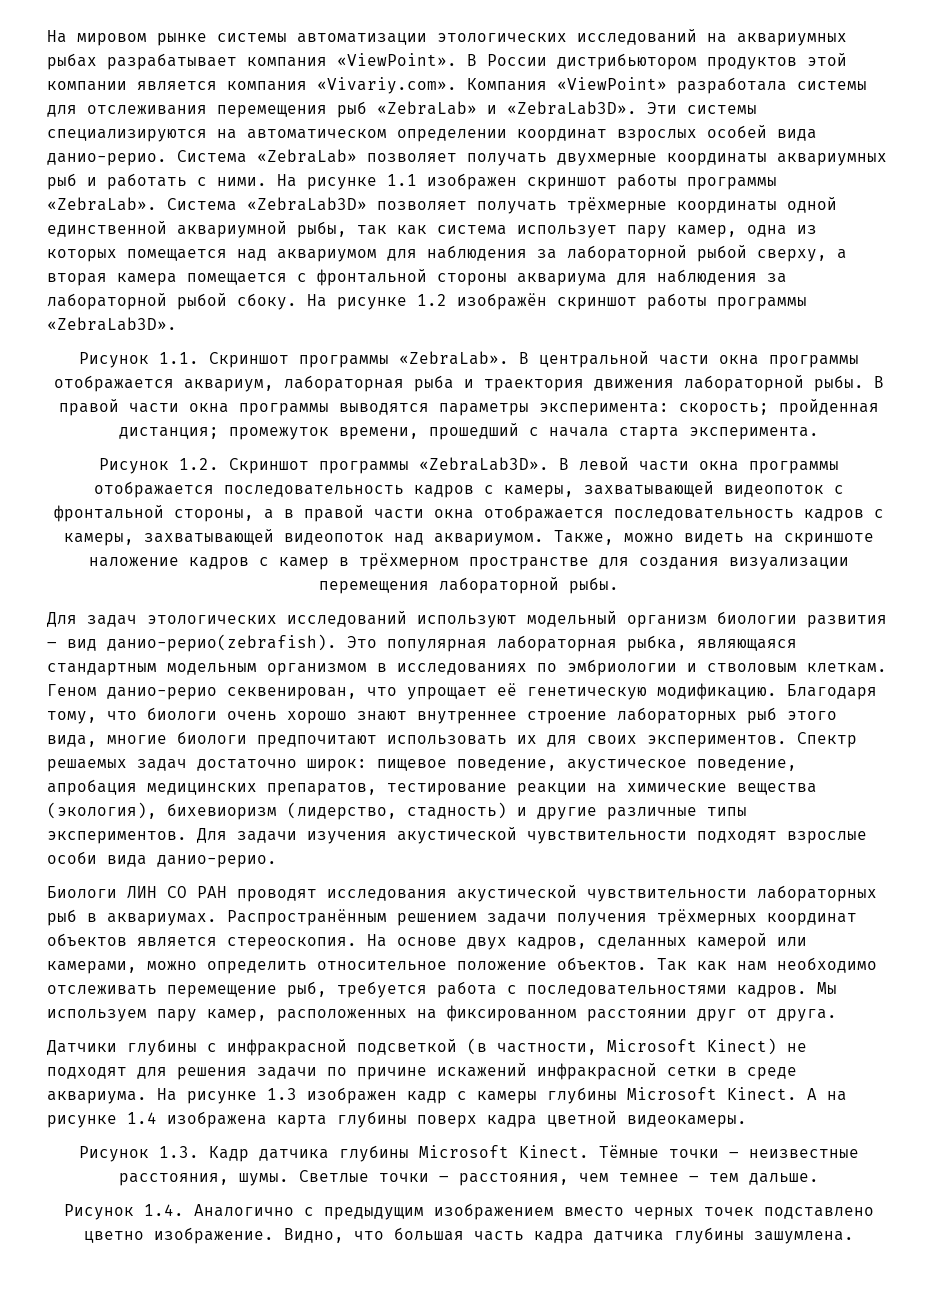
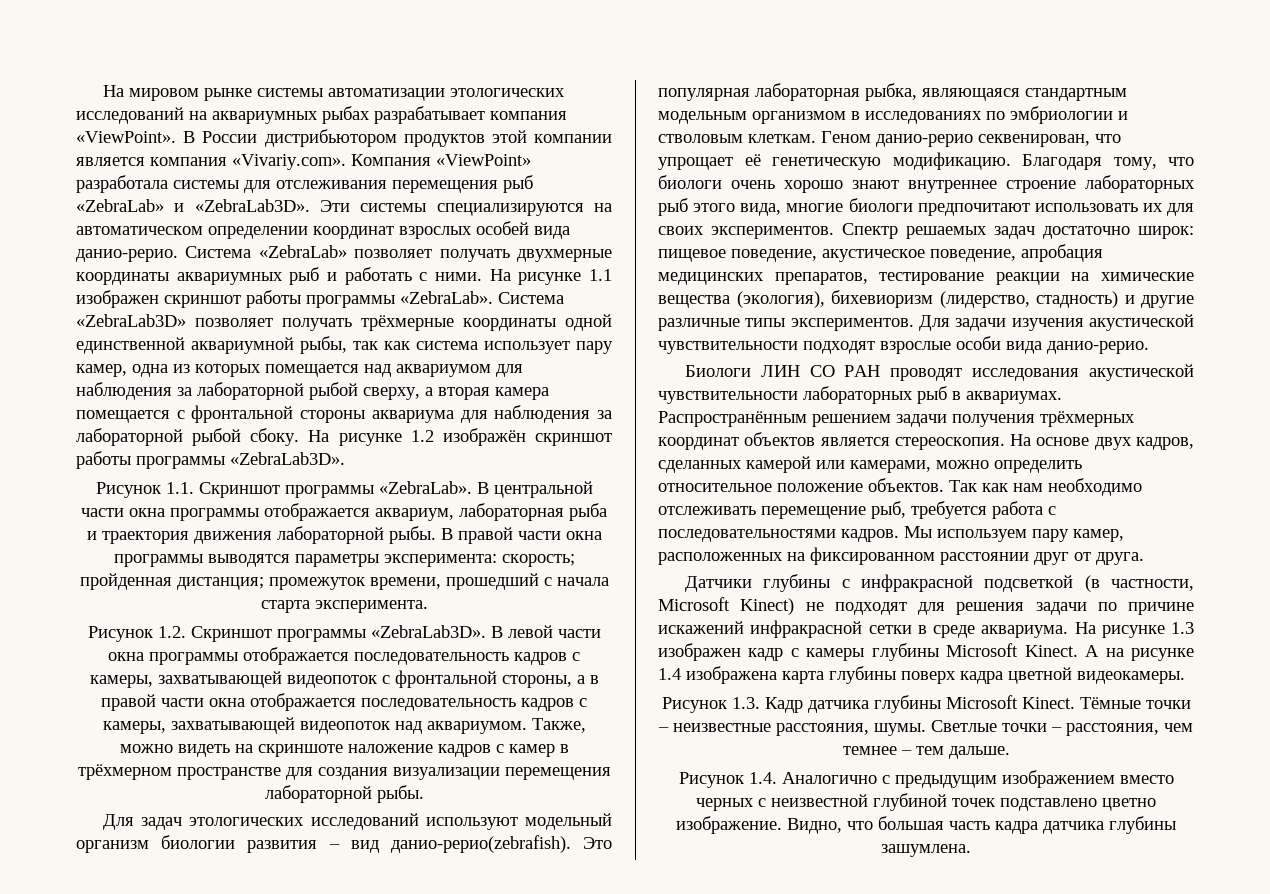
- Рисунок 1.4. Аналогично с предыдущим изображением вместо черных точек подставлено цветно изображение.
+ Рисунок 1.4. Аналогично с предыдущим изображением вместо черных с неизвестной глубиной точек подставлено цветно изображение.

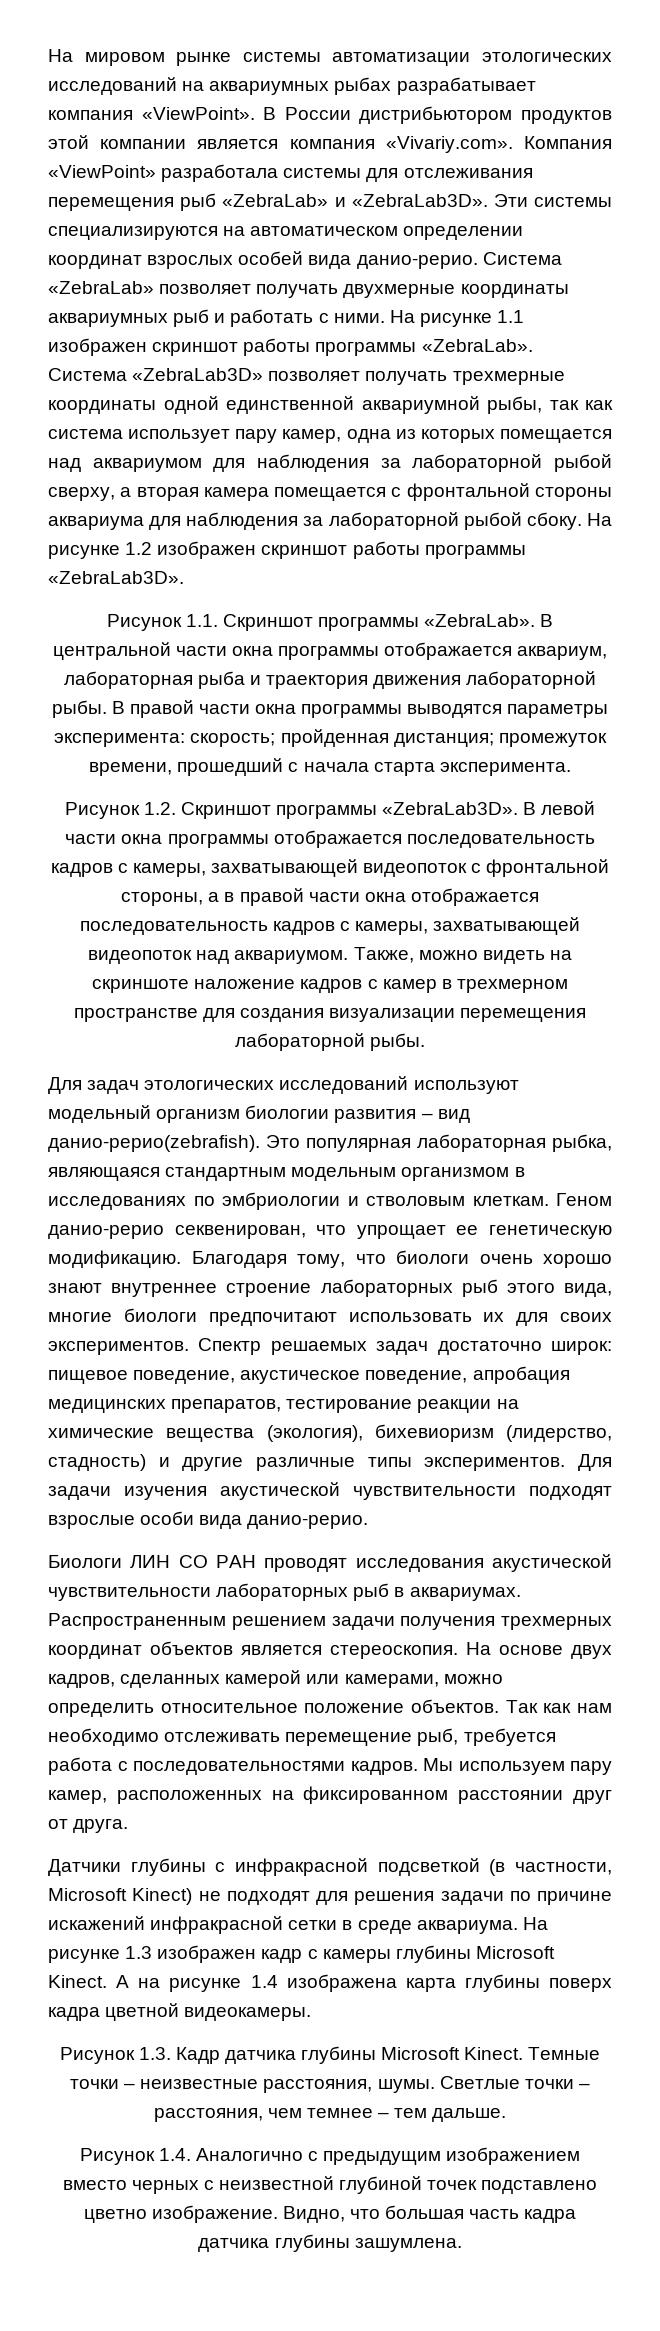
- Система «ZebraLab3D» позволяет получать трёхмерные координаты одной единственной аквариумной рыбы, так как система использует пару камер, одна из которых помещается над аквариумом для наблюдения за лабораторной рыбой сверху, а вторая камера помещается с фронтальной стороны аквариума для наблюдения за лабораторной рыбой сбоку.
+ Система «ZebraLab3D» позволяет получать трехмерные координаты одной единственной аквариумной рыбы, так как система использует пару камер, одна из которых помещается над аквариумом для наблюдения за лабораторной рыбой сверху, а вторая камера помещается с фронтальной стороны аквариума для наблюдения за лабораторной рыбой сбоку.
- На рисунке 1.2 изображён скриншот работы программы «ZebraLab3D».
+ На рисунке 1.2 изображен скриншот работы программы «ZebraLab3D».
- Также, можно видеть на скриншоте наложение кадров с камер в трёхмерном пространстве для создания визуализации перемещения лабораторной рыбы.
+ Также, можно видеть на скриншоте наложение кадров с камер в трехмерном пространстве для создания визуализации перемещения лабораторной рыбы.
- Геном данио-рерио секвенирован, что упрощает её генетическую модификацию.
+ Геном данио-рерио секвенирован, что упрощает ее генетическую модификацию.
- Распространённым решением задачи получения трёхмерных координат объектов является стереоскопия.
+ Распространенным решением задачи получения трехмерных координат объектов является стереоскопия.
- Тёмные точки – неизвестные расстояния, шумы.
+ Темные точки – неизвестные расстояния, шумы.

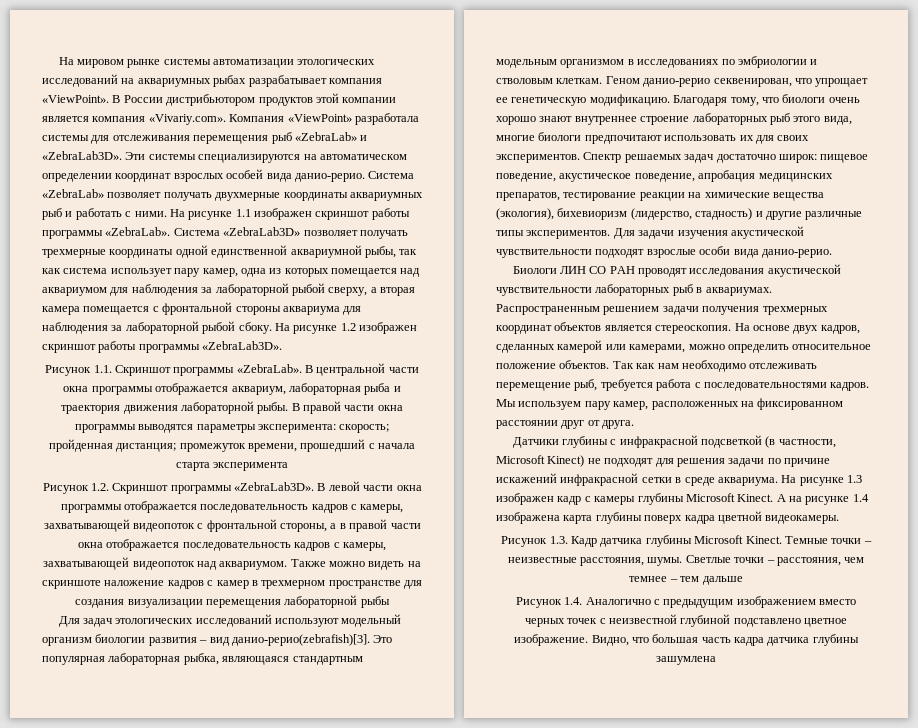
- В правой части окна программы выводятся параметры эксперимента: скорость; пройденная дистанция; промежуток времени, прошедший с начала старта эксперимента.
+ В правой части окна программы выводятся параметры эксперимента: скорость; пройденная дистанция; промежуток времени, прошедший с начала старта эксперимента
- Также, можно видеть на скриншоте наложение кадров с камер в трехмерном пространстве для создания визуализации перемещения лабораторной рыбы.
+ Также можно видеть на скриншоте наложение кадров с камер в трехмерном пространстве для создания визуализации перемещения лабораторной рыбы
- Для задач этологических исследований используют модельный организм биологии развития – вид данио-рерио(zebrafish).
+ Для задач этологических исследований используют модельный организм биологии развития – вид данио-рерио(zebrafish)[3].
- Светлые точки – расстояния, чем темнее – тем дальше.
+ Светлые точки – расстояния, чем темнее – тем дальше
- Рисунок 1.4. Аналогично с предыдущим изображением вместо черных с неизвестной глубиной точек подставлено цветно изображение.
+ Рисунок 1.4. Аналогично с предыдущим изображением вместо черных точек с неизвестной глубиной подставлено цветное изображение.
- Видно, что большая часть кадра датчика глубины зашумлена.
+ Видно, что большая часть кадра датчика глубины зашумлена

